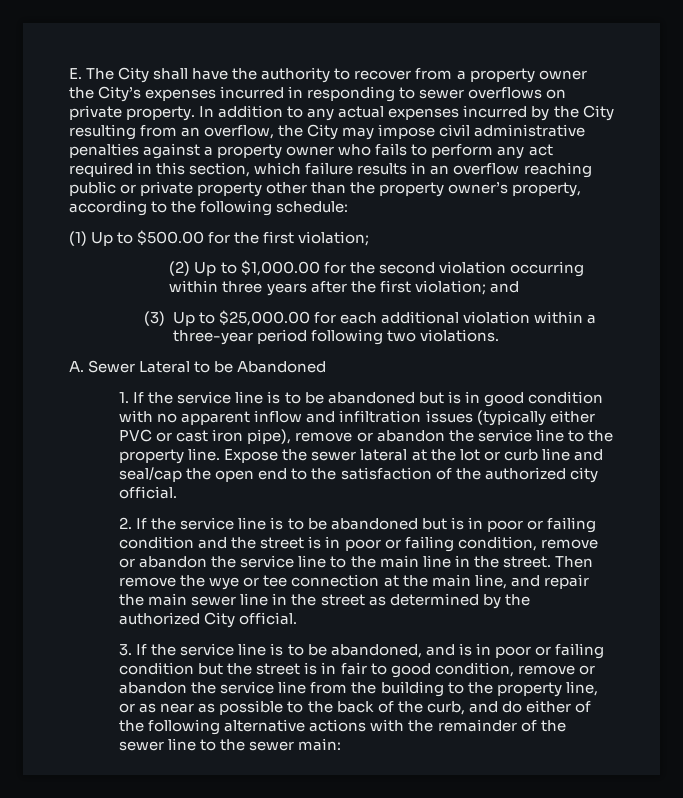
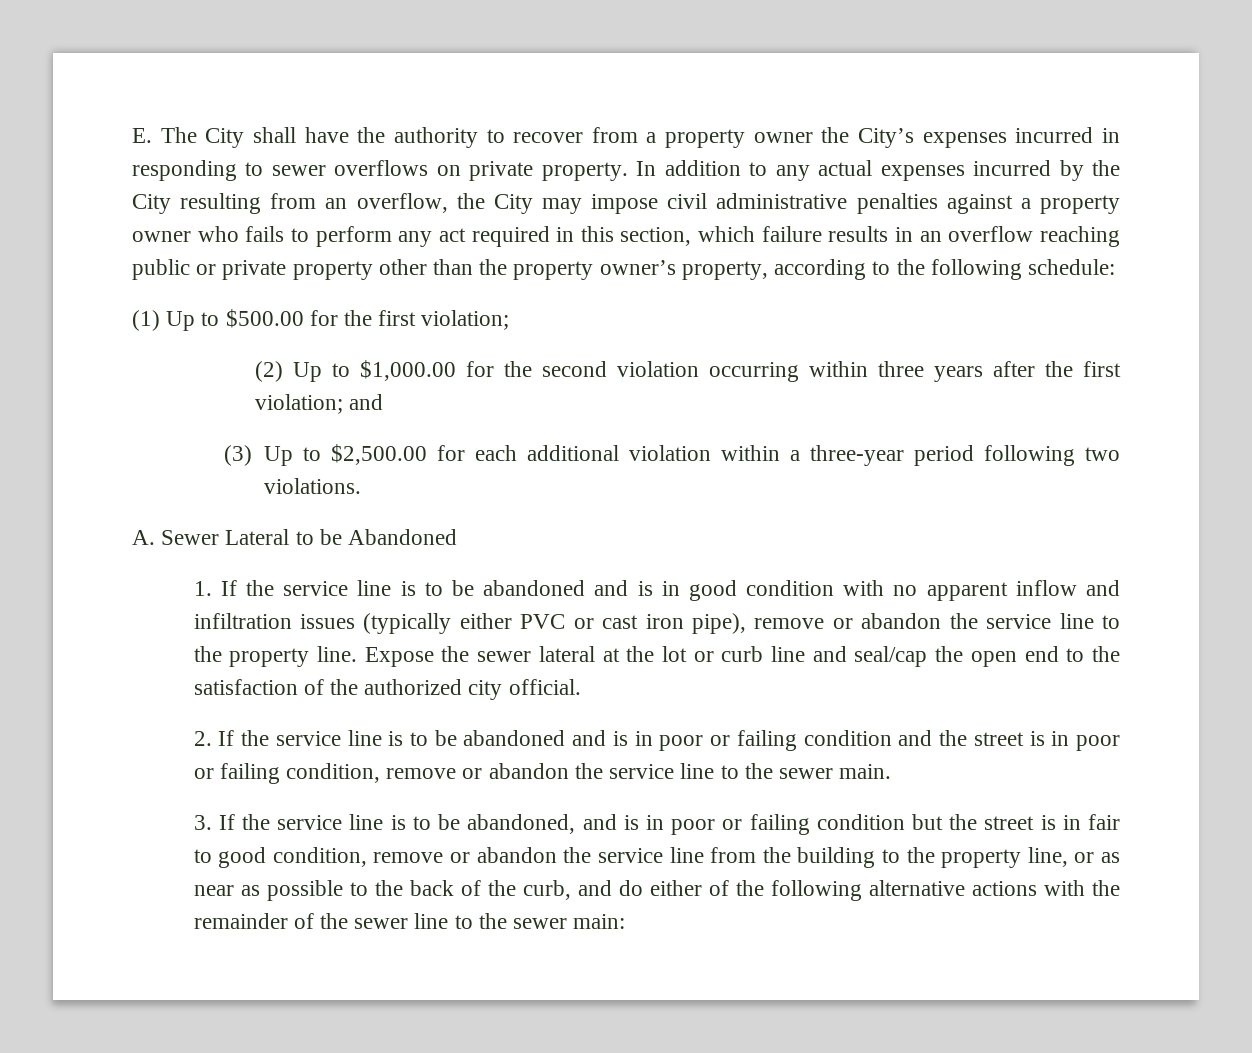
- (3) Up to $25,000.00 for each additional violation within a three-year period following two violations.
+ (3) Up to $2,500.00 for each additional violation within a three-year period following two violations.
- 1. If the service line is to be abandoned but is in good condition with no apparent inflow and infiltration issues (typically either PVC or cast iron pipe), remove or abandon the service line to the property line.
+ 1. If the service line is to be abandoned and is in good condition with no apparent inflow and infiltration issues (typically either PVC or cast iron pipe), remove or abandon the service line to the property line.
- 2. If the service line is to be abandoned but is in poor or failing condition and the street is in poor or failing condition, remove or abandon the service line to the main line in the street. Then remove the wye or tee connection at the main line, and repair the main sewer line in the street as determined by the authorized City official.
+ 2. If the service line is to be abandoned and is in poor or failing condition and the street is in poor or failing condition, remove or abandon the service line to the sewer main.

